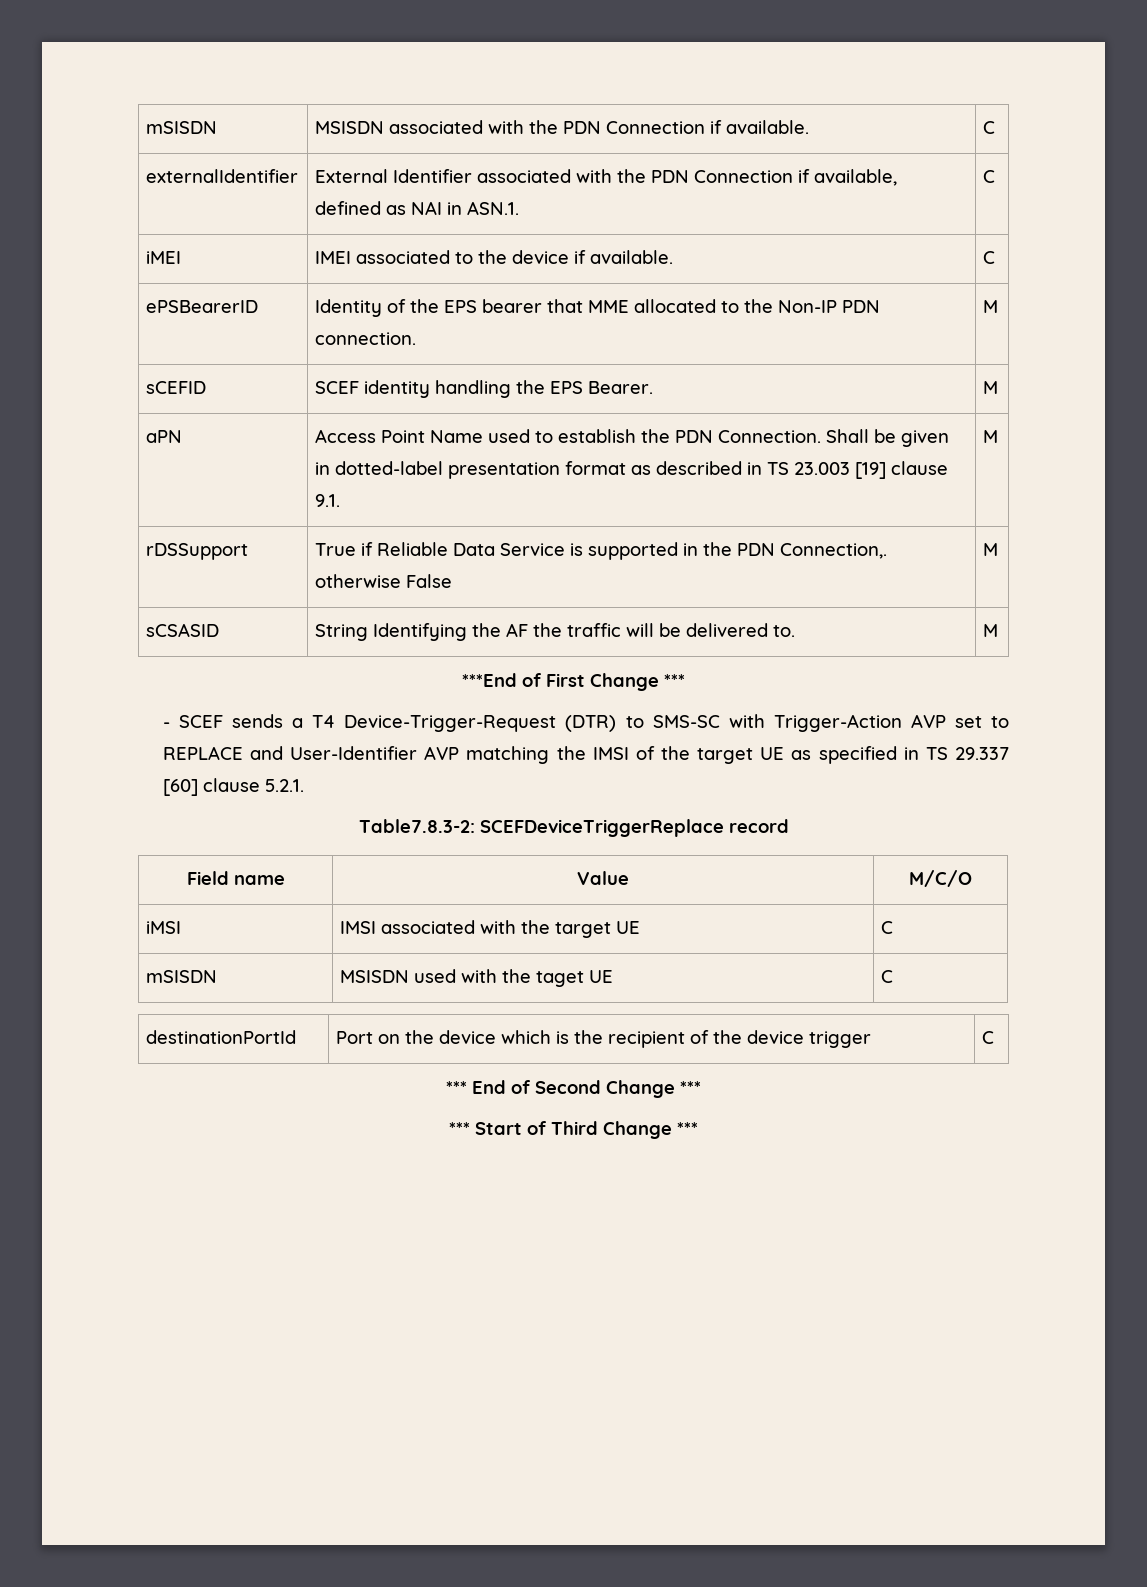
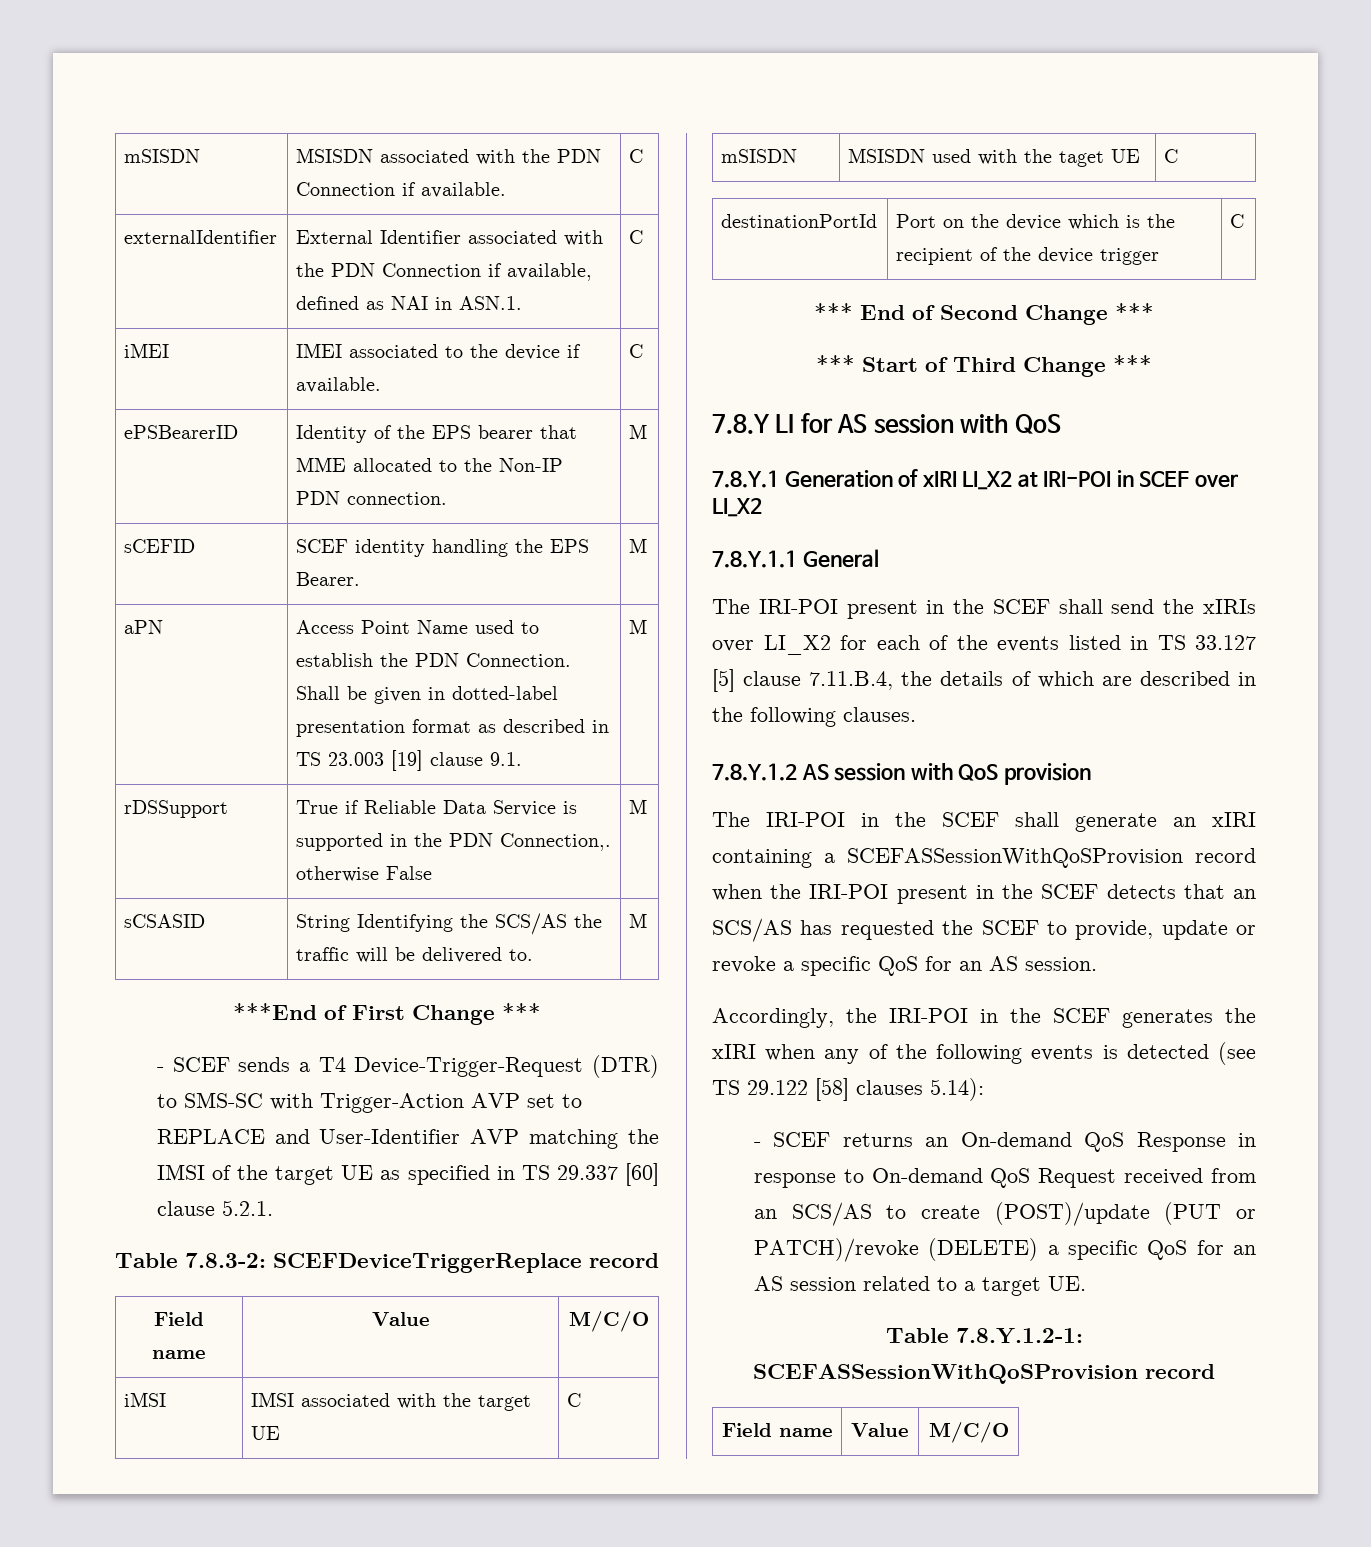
- sCSASID | String Identifying the AF the traffic will be delivered to. | M
+ sCSASID | String Identifying the SCS/AS the traffic will be delivered to. | M
- Table7.8.3-2: SCEFDeviceTriggerReplace record
+ Table 7.8.3-2: SCEFDeviceTriggerReplace record
+ 7.8.Y LI for AS session with QoS
+ 7.8.Y.1 Generation of xIRI LI_X2 at IRI-POI in SCEF over LI_X2
+ 7.8.Y.1.1 General
+ The IRI-POI present in the SCEF shall send the xIRIs over LI_X2 for each of the events listed in TS 33.127 [5] clause 7.11.B.4, the details of which are described in the following clauses.
+ 7.8.Y.1.2 AS session with QoS provision
+ The IRI-POI in the SCEF shall generate an xIRI containing a SCEFASSessionWithQoSProvision record when the IRI-POI present in the SCEF detects that an SCS/AS has requested the SCEF to provide, update or revoke a specific QoS for an AS session.
+ Accordingly, the IRI-POI in the SCEF generates the xIRI when any of the following events is detected (see TS 29.122 [58] clauses 5.14):
+ - SCEF returns an On-demand QoS Response in response to On-demand QoS Request received from an SCS/AS to create (POST)/update (PUT or PATCH)/revoke (DELETE) a specific QoS for an AS session related to a target UE.
+ Table 7.8.Y.1.2-1: SCEFASSessionWithQoSProvision record
+ Field name | Value | M/C/O

